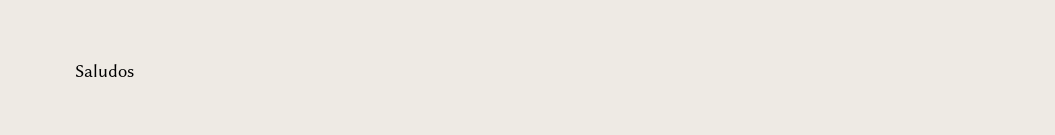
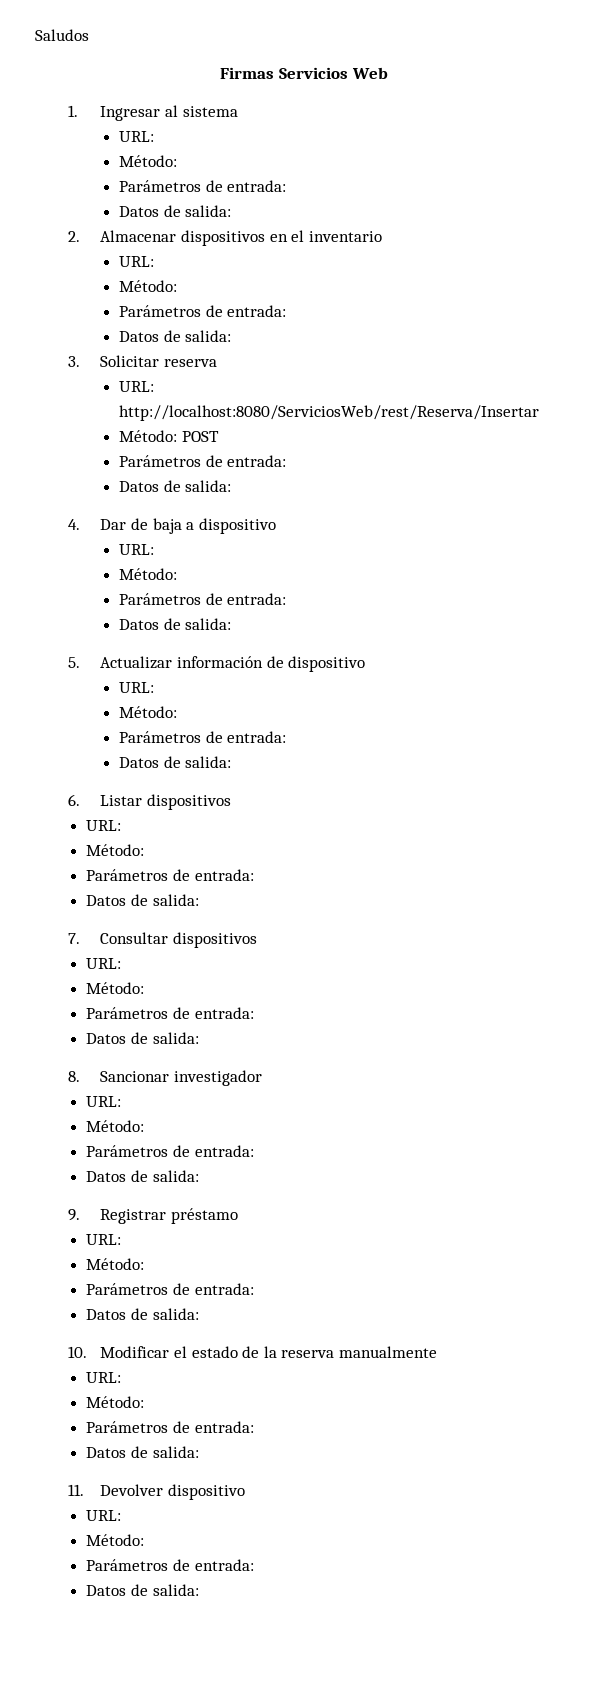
+ Firmas Servicios Web
+ 1. Ingresar al sistema
+ URL:
+ Método:
+ Parámetros de entrada:
+ Datos de salida:
+ 2. Almacenar dispositivos en el inventario
+ URL:
+ Método:
+ Parámetros de entrada:
+ Datos de salida:
+ 3. Solicitar reserva
+ URL: http://localhost:8080/ServiciosWeb/rest/Reserva/Insertar
+ Método: POST
+ Parámetros de entrada:
+ Datos de salida:
+ 4. Dar de baja a dispositivo
+ URL:
+ Método:
+ Parámetros de entrada:
+ Datos de salida:
+ 5. Actualizar información de dispositivo
+ URL:
+ Método:
+ Parámetros de entrada:
+ Datos de salida:
+ 6. Listar dispositivos
+ URL:
+ Método:
+ Parámetros de entrada:
+ Datos de salida:
+ 7. Consultar dispositivos
+ URL:
+ Método:
+ Parámetros de entrada:
+ Datos de salida:
+ 8. Sancionar investigador
+ URL:
+ Método:
+ Parámetros de entrada:
+ Datos de salida:
+ 9. Registrar préstamo
+ URL:
+ Método:
+ Parámetros de entrada:
+ Datos de salida:
+ 10. Modificar el estado de la reserva manualmente
+ URL:
+ Método:
+ Parámetros de entrada:
+ Datos de salida:
+ 11. Devolver dispositivo
+ URL:
+ Método:
+ Parámetros de entrada:
+ Datos de salida:

